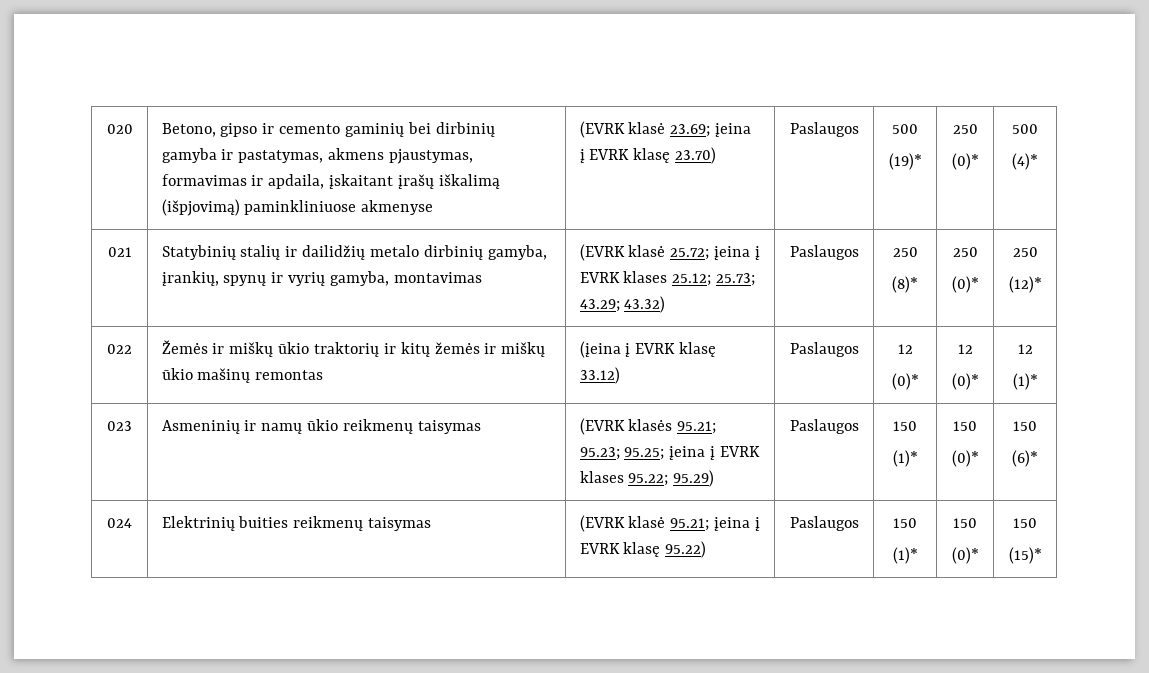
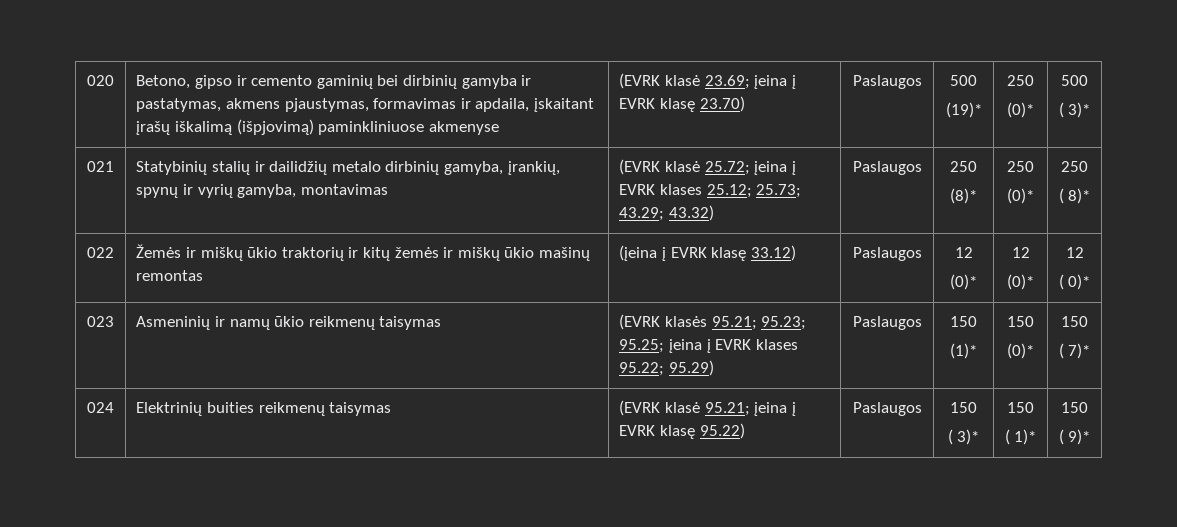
  020 | Betono, gipso ir cemento gaminių bei dirbinių gamyba ir pastatymas, akmens pjaustymas, formavimas ir apdaila, įskaitant įrašų iškalimą (išpjovimą) paminkliniuose akmenyse | (EVRK klasė 23.69; įeina į EVRK klasę 23.70) | Paslaugos | 500
  (19)* | 250
  (0)* | 500
- (4)*
+ ( 3)*
  021 | Statybinių stalių ir dailidžių metalo dirbinių gamyba, įrankių, spynų ir vyrių gamyba, montavimas | (EVRK klasė 25.72; įeina į EVRK klases 25.12; 25.73; 43.29; 43.32) | Paslaugos | 250
  (8)* | 250
  (0)* | 250
- (12)*
+ ( 8)*
  022 | Žemės ir miškų ūkio traktorių ir kitų žemės ir miškų ūkio mašinų remontas | (įeina į EVRK klasę 33.12) | Paslaugos | 12
  (0)* | 12
  (0)* | 12
- (1)*
+ ( 0)*
  023 | Asmeninių ir namų ūkio reikmenų taisymas | (EVRK klasės 95.21; 95.23; 95.25; įeina į EVRK klases 95.22; 95.29) | Paslaugos | 150
  (1)* | 150
  (0)* | 150
- (6)*
+ ( 7)*
  024 | Elektrinių buities reikmenų taisymas | (EVRK klasė 95.21; įeina į EVRK klasę 95.22) | Paslaugos | 150
- (1)* | 150
- (0)* | 150
- (15)*
+ ( 3)* | 150
+ ( 1)* | 150
+ ( 9)*

